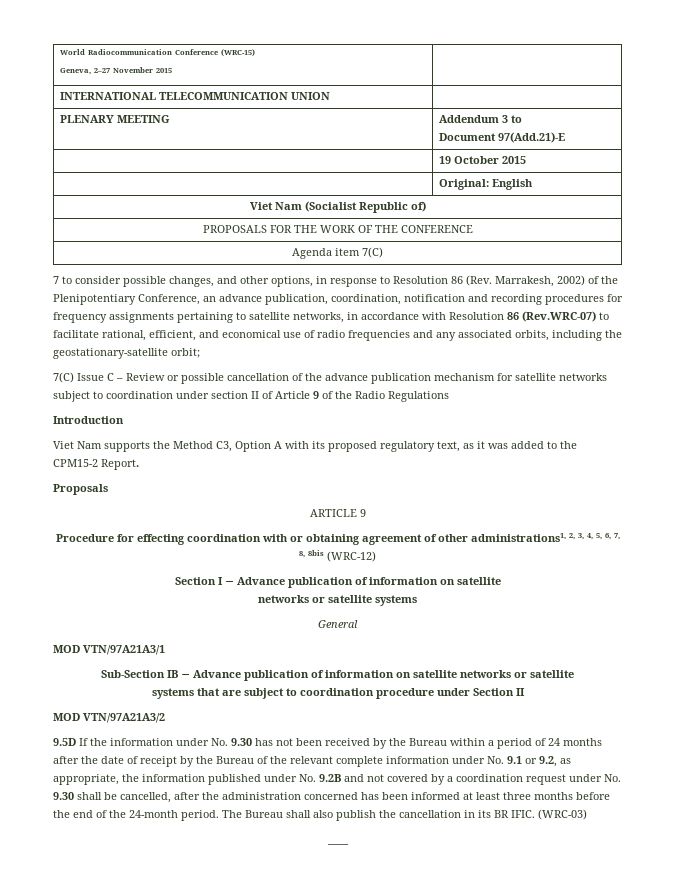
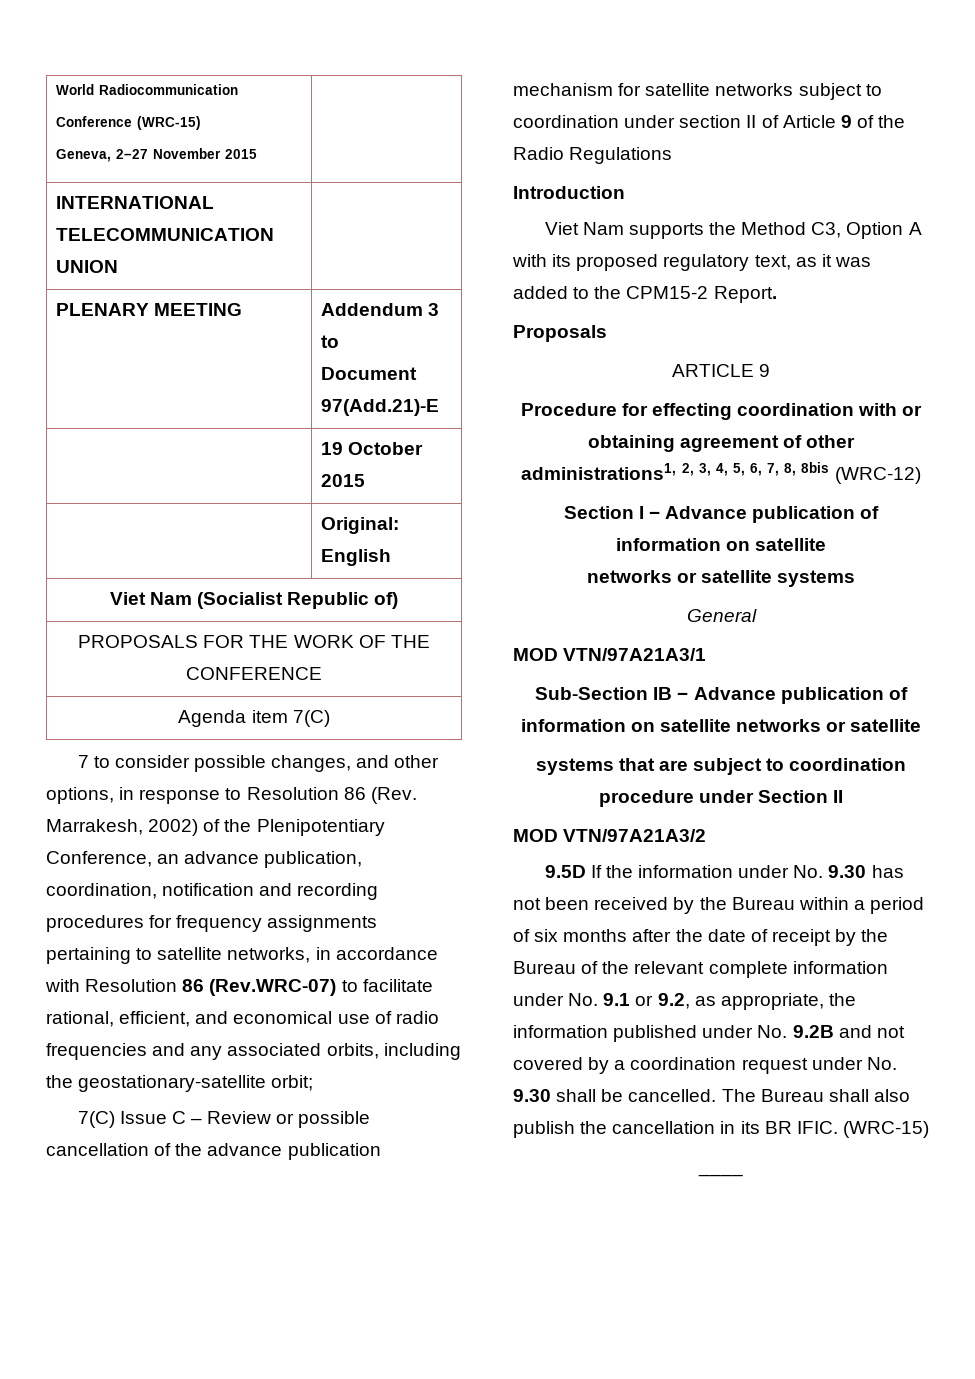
- 9.5D If the information under No. 9.30 has not been received by the Bureau within a period of 24 months after the date of receipt by the Bureau of the relevant complete information under No. 9.1 or 9.2, as appropriate, the information published under No. 9.2B and not covered by a coordination request under No. 9.30 shall be cancelled, after the administration concerned has been informed at least three months before the end of the 24-month period.
+ 9.5D If the information under No. 9.30 has not been received by the Bureau within a period of six months after the date of receipt by the Bureau of the relevant complete information under No. 9.1 or 9.2, as appropriate, the information published under No. 9.2B and not covered by a coordination request under No. 9.30 shall be cancelled.
- The Bureau shall also publish the cancellation in its BR IFIC. (WRC-03)
+ The Bureau shall also publish the cancellation in its BR IFIC. (WRC-15)

